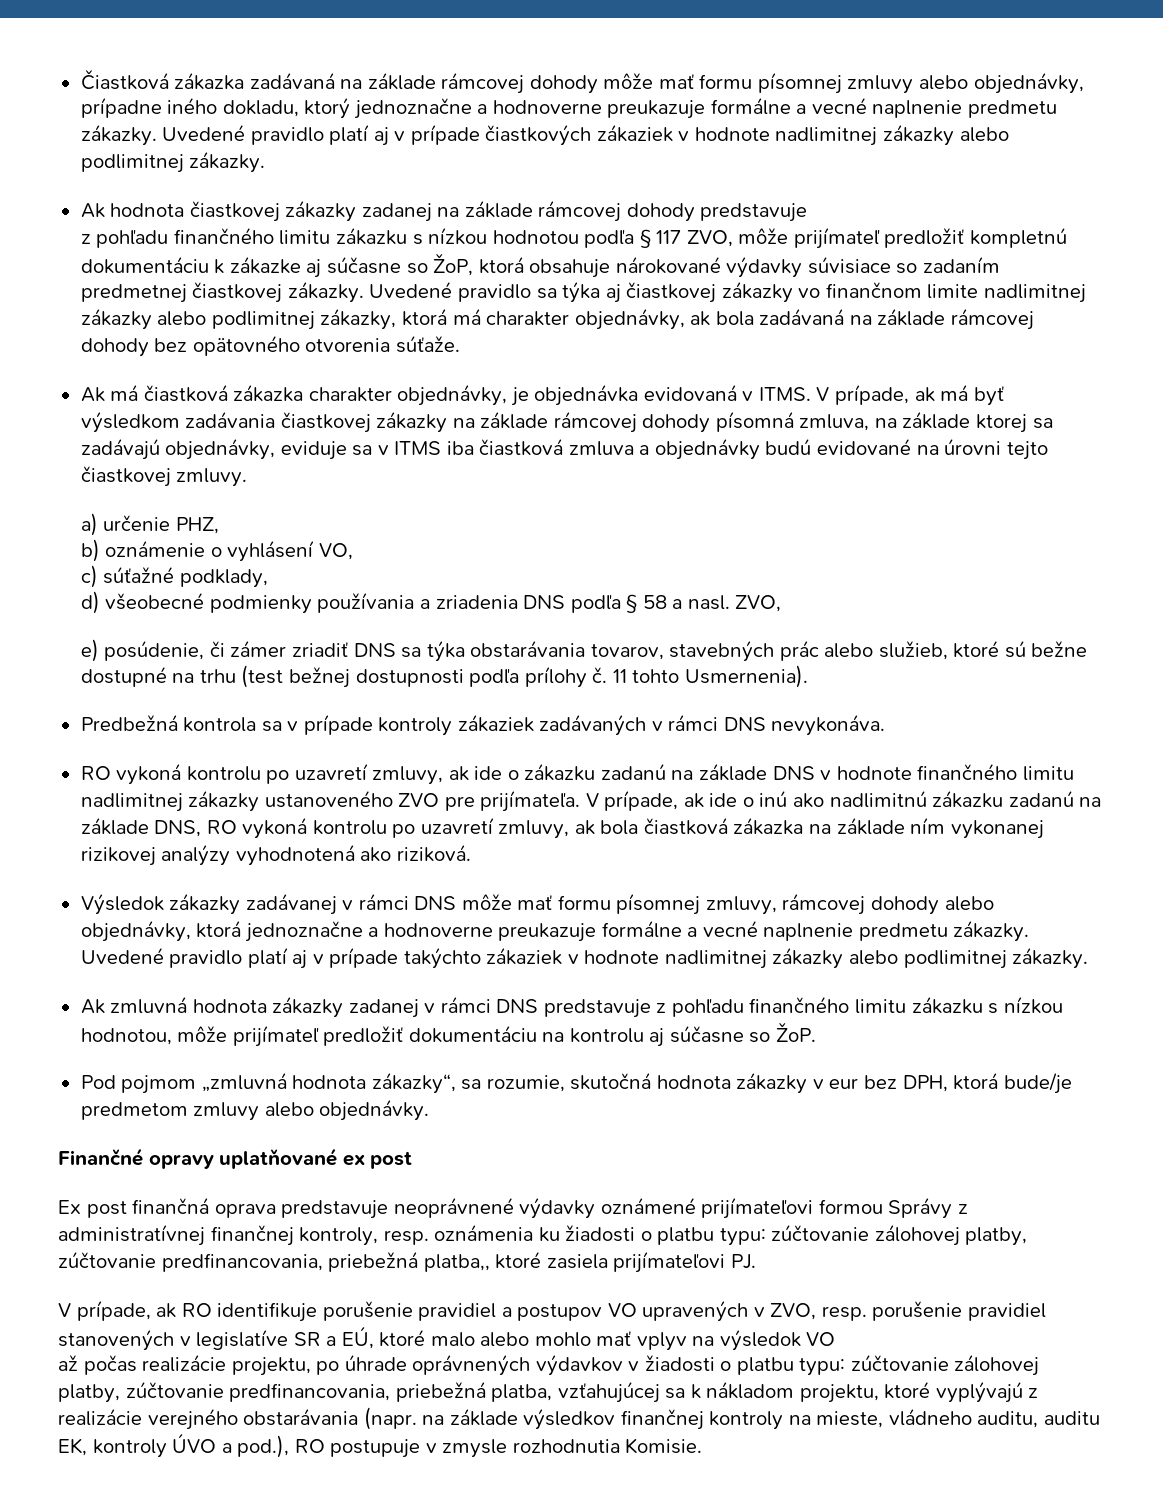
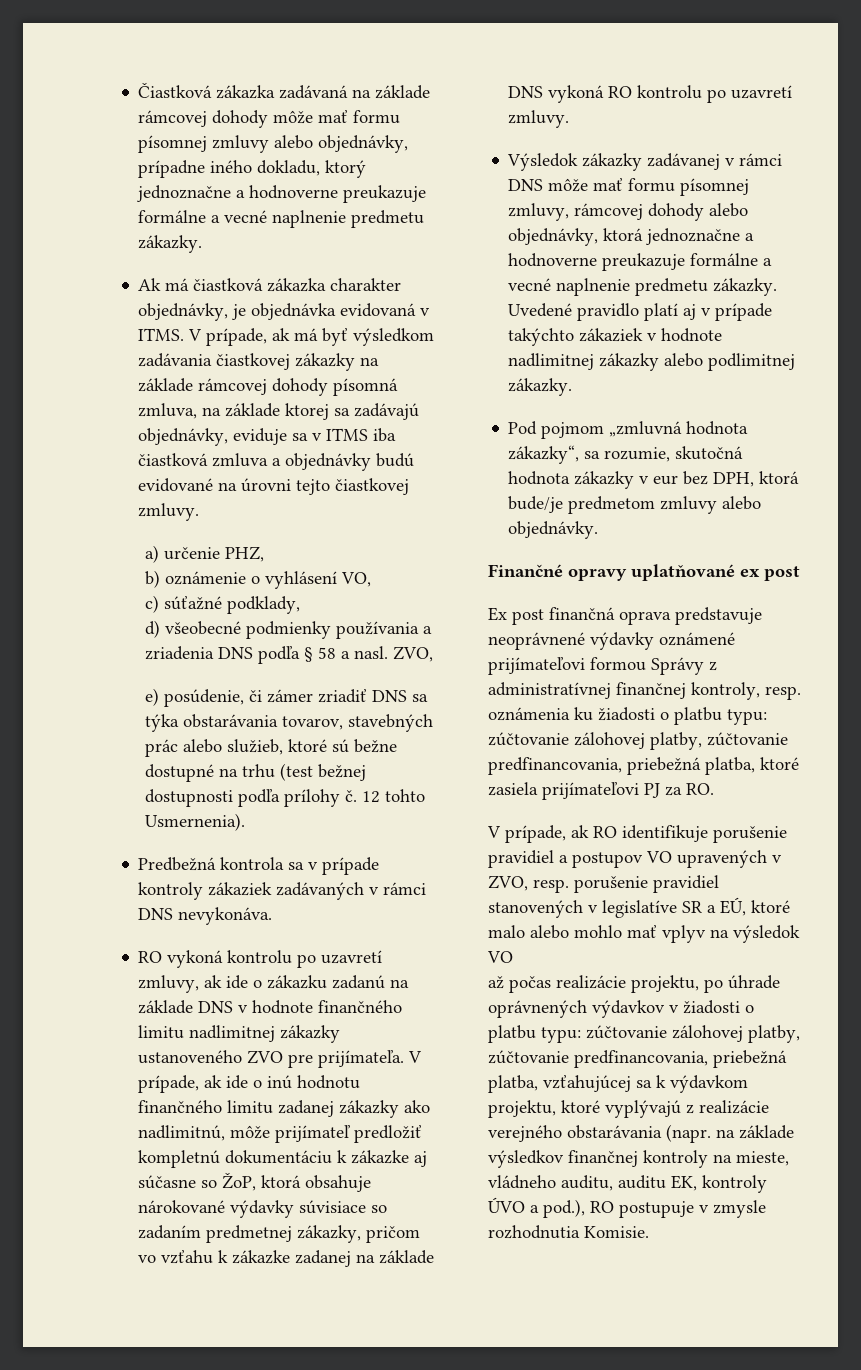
- Uvedené pravidlo platí aj v prípade čiastkových zákaziek v hodnote nadlimitnej zákazky alebo podlimitnej zákazky.
- Ak hodnota čiastkovej zákazky zadanej na základe rámcovej dohody predstavuje
- z pohľadu finančného limitu zákazku s nízkou hodnotou podľa § 117 ZVO, môže prijímateľ predložiť kompletnú dokumentáciu k zákazke aj súčasne so ŽoP, ktorá obsahuje nárokované výdavky súvisiace so zadaním predmetnej čiastkovej zákazky. Uvedené pravidlo sa týka aj čiastkovej zákazky vo finančnom limite nadlimitnej zákazky alebo podlimitnej zákazky, ktorá má charakter objednávky, ak bola zadávaná na základe rámcovej dohody bez opätovného otvorenia súťaže.
- 11 tohto Usmernenia).
+ 12 tohto Usmernenia).
- V prípade, ak ide o inú ako nadlimitnú zákazku zadanú na základe DNS, RO vykoná kontrolu po uzavretí zmluvy, ak bola čiastková zákazka na základe ním vykonanej rizikovej analýzy vyhodnotená ako riziková.
+ V prípade, ak ide o inú hodnotu finančného limitu zadanej zákazky ako nadlimitnú, môže prijímateľ predložiť kompletnú dokumentáciu k zákazke aj súčasne so ŽoP, ktorá obsahuje nárokované výdavky súvisiace so zadaním predmetnej zákazky, pričom vo vzťahu k zákazke zadanej na základe DNS vykoná RO kontrolu po uzavretí zmluvy.
- Ak zmluvná hodnota zákazky zadanej v rámci DNS predstavuje z pohľadu finančného limitu zákazku s nízkou hodnotou, môže prijímateľ predložiť dokumentáciu na kontrolu aj súčasne so ŽoP.
- Ex post finančná oprava predstavuje neoprávnené výdavky oznámené prijímateľovi formou Správy z administratívnej finančnej kontroly, resp. oznámenia ku žiadosti o platbu typu: zúčtovanie zálohovej platby, zúčtovanie predfinancovania, priebežná platba,, ktoré zasiela prijímateľovi PJ.
+ Ex post finančná oprava predstavuje neoprávnené výdavky oznámené prijímateľovi formou Správy z administratívnej finančnej kontroly, resp. oznámenia ku žiadosti o platbu typu: zúčtovanie zálohovej platby, zúčtovanie predfinancovania, priebežná platba, ktoré zasiela prijímateľovi PJ za RO.
- až počas realizácie projektu, po úhrade oprávnených výdavkov v žiadosti o platbu typu: zúčtovanie zálohovej platby, zúčtovanie predfinancovania, priebežná platba, vzťahujúcej sa k nákladom projektu, ktoré vyplývajú z realizácie verejného obstarávania (napr. na základe výsledkov finančnej kontroly na mieste, vládneho auditu, auditu EK, kontroly ÚVO a pod.), RO postupuje v zmysle rozhodnutia Komisie.
+ až počas realizácie projektu, po úhrade oprávnených výdavkov v žiadosti o platbu typu: zúčtovanie zálohovej platby, zúčtovanie predfinancovania, priebežná platba, vzťahujúcej sa k výdavkom projektu, ktoré vyplývajú z realizácie verejného obstarávania (napr. na základe výsledkov finančnej kontroly na mieste, vládneho auditu, auditu EK, kontroly ÚVO a pod.), RO postupuje v zmysle rozhodnutia Komisie.

